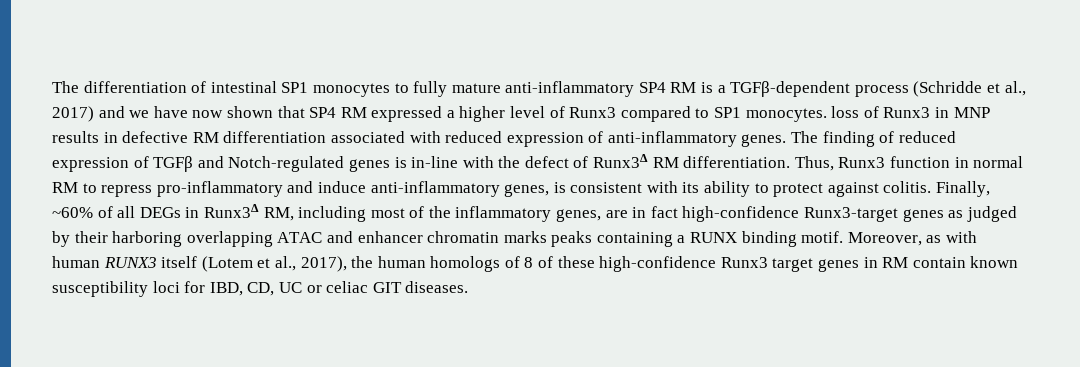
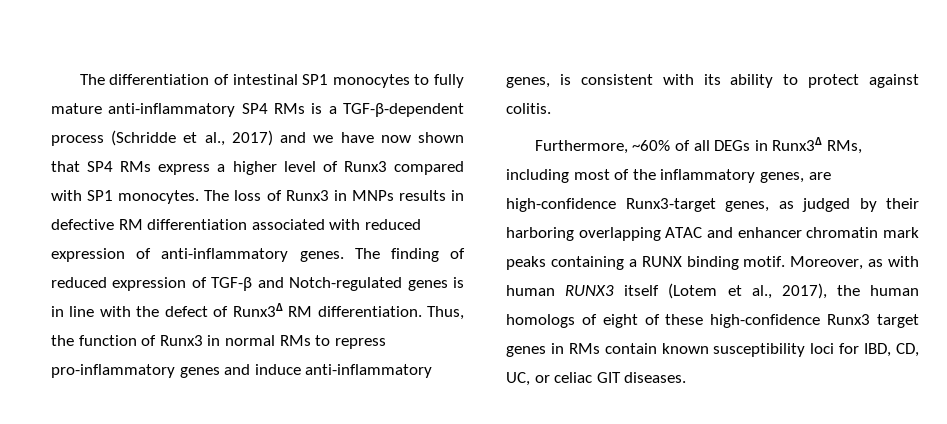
- The differentiation of intestinal SP1 monocytes to fully mature anti-inflammatory SP4 RM is a TGFβ-dependent process (Schridde et al., 2017) and we have now shown that SP4 RM expressed a higher level of Runx3 compared to SP1 monocytes. loss of Runx3 in MNP results in defective RM differentiation associated with reduced expression of anti-inflammatory genes.
+ The differentiation of intestinal SP1 monocytes to fully mature anti-inflammatory SP4 RMs is a TGF-β-dependent process (Schridde et al., 2017) and we have now shown that SP4 RMs express a higher level of Runx3 compared with SP1 monocytes. The loss of Runx3 in MNPs results in defective RM differentiation associated with reduced expression of anti-inflammatory genes.
- The finding of reduced expression of TGFβ and Notch-regulated genes is in-line with the defect of Runx3Δ RM differentiation.
+ The finding of reduced expression of TGF-β and Notch-regulated genes is in line with the defect of Runx3Δ RM differentiation.
- Thus, Runx3 function in normal RM to repress pro-inflammatory and induce anti-inflammatory genes, is consistent with its ability to protect against colitis. Finally, ~60% of all DEGs in Runx3Δ RM, including most of the inflammatory genes, are in fact high-confidence Runx3-target genes as judged by their harboring overlapping ATAC and enhancer chromatin marks peaks containing a RUNX binding motif.
+ Thus, the function of Runx3 in normal RMs to repress pro-inflammatory genes and induce anti-inflammatory genes, is consistent with its ability to protect against colitis.
+ Furthermore, ~60% of all DEGs in Runx3Δ RMs, including most of the inflammatory genes, are high-confidence Runx3-target genes, as judged by their harboring overlapping ATAC and enhancer chromatin mark peaks containing a RUNX binding motif.
- Moreover, as with human RUNX3 itself (Lotem et al., 2017), the human homologs of 8 of these high-confidence Runx3 target genes in RM contain known susceptibility loci for IBD, CD, UC or celiac GIT diseases.
+ Moreover, as with human RUNX3 itself (Lotem et al., 2017), the human homologs of eight of these high-confidence Runx3 target genes in RMs contain known susceptibility loci for IBD, CD, UC, or celiac GIT diseases.

